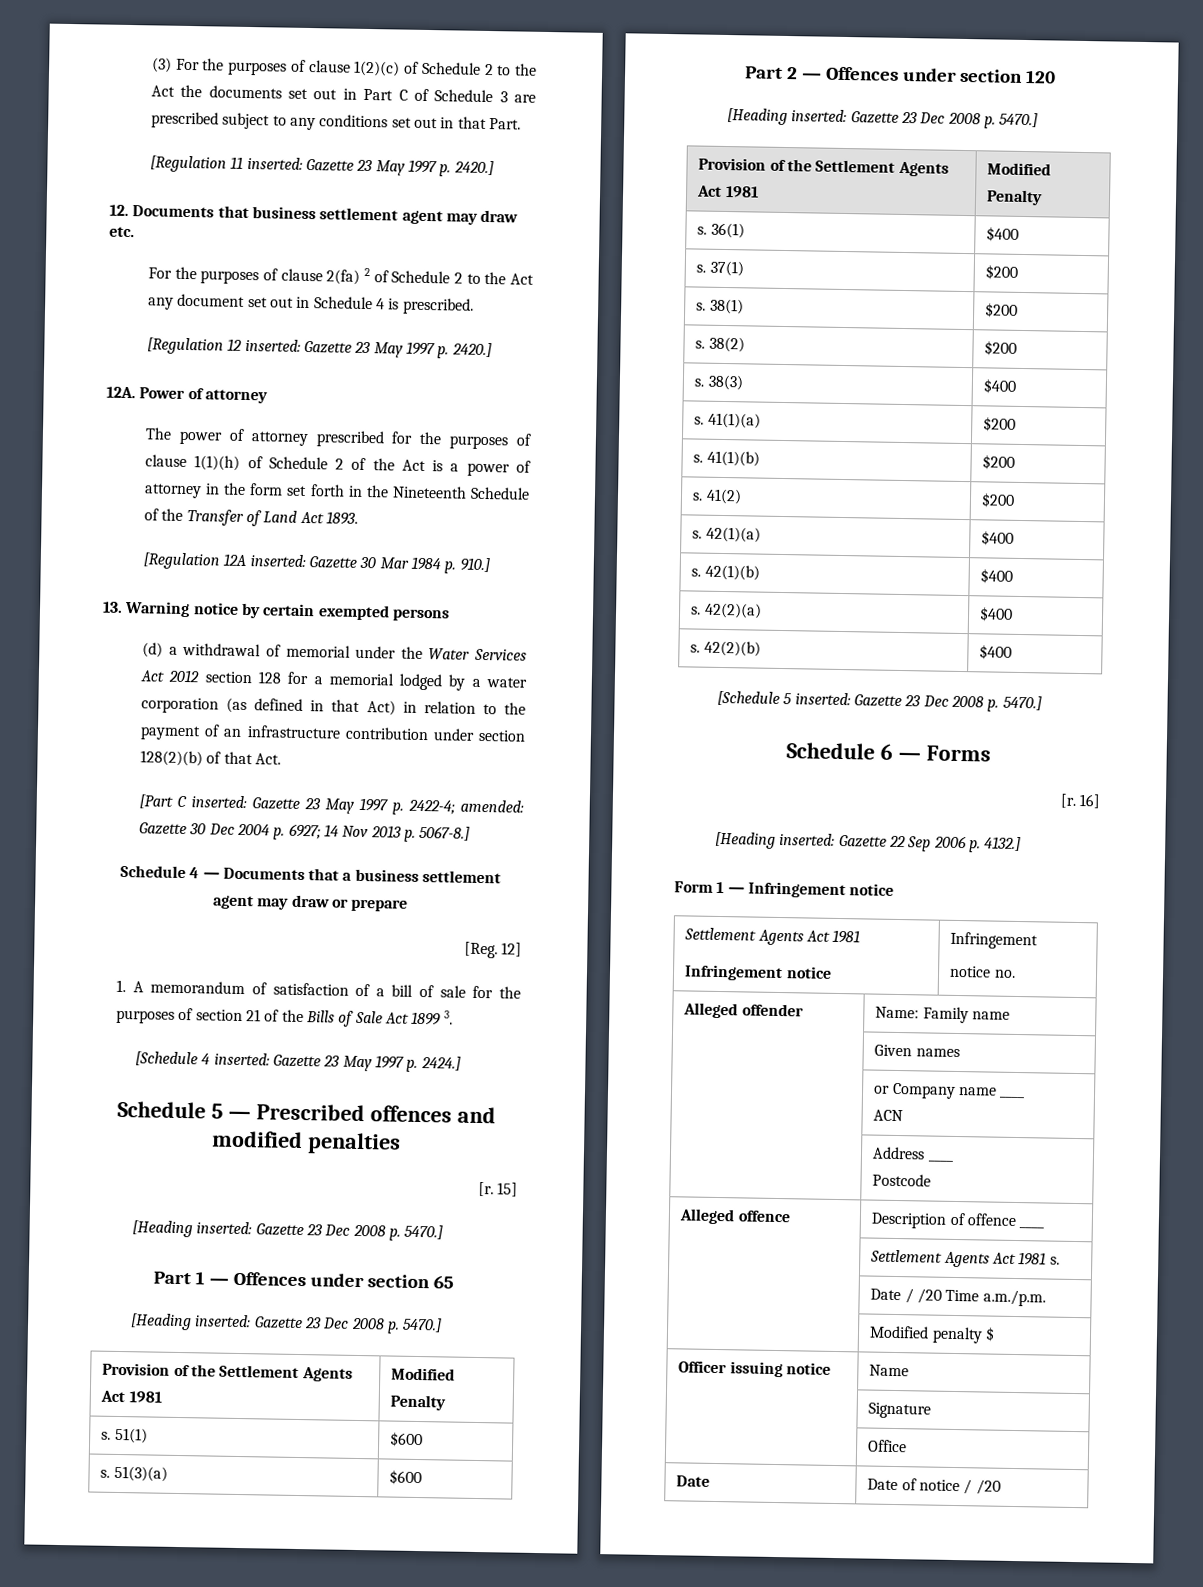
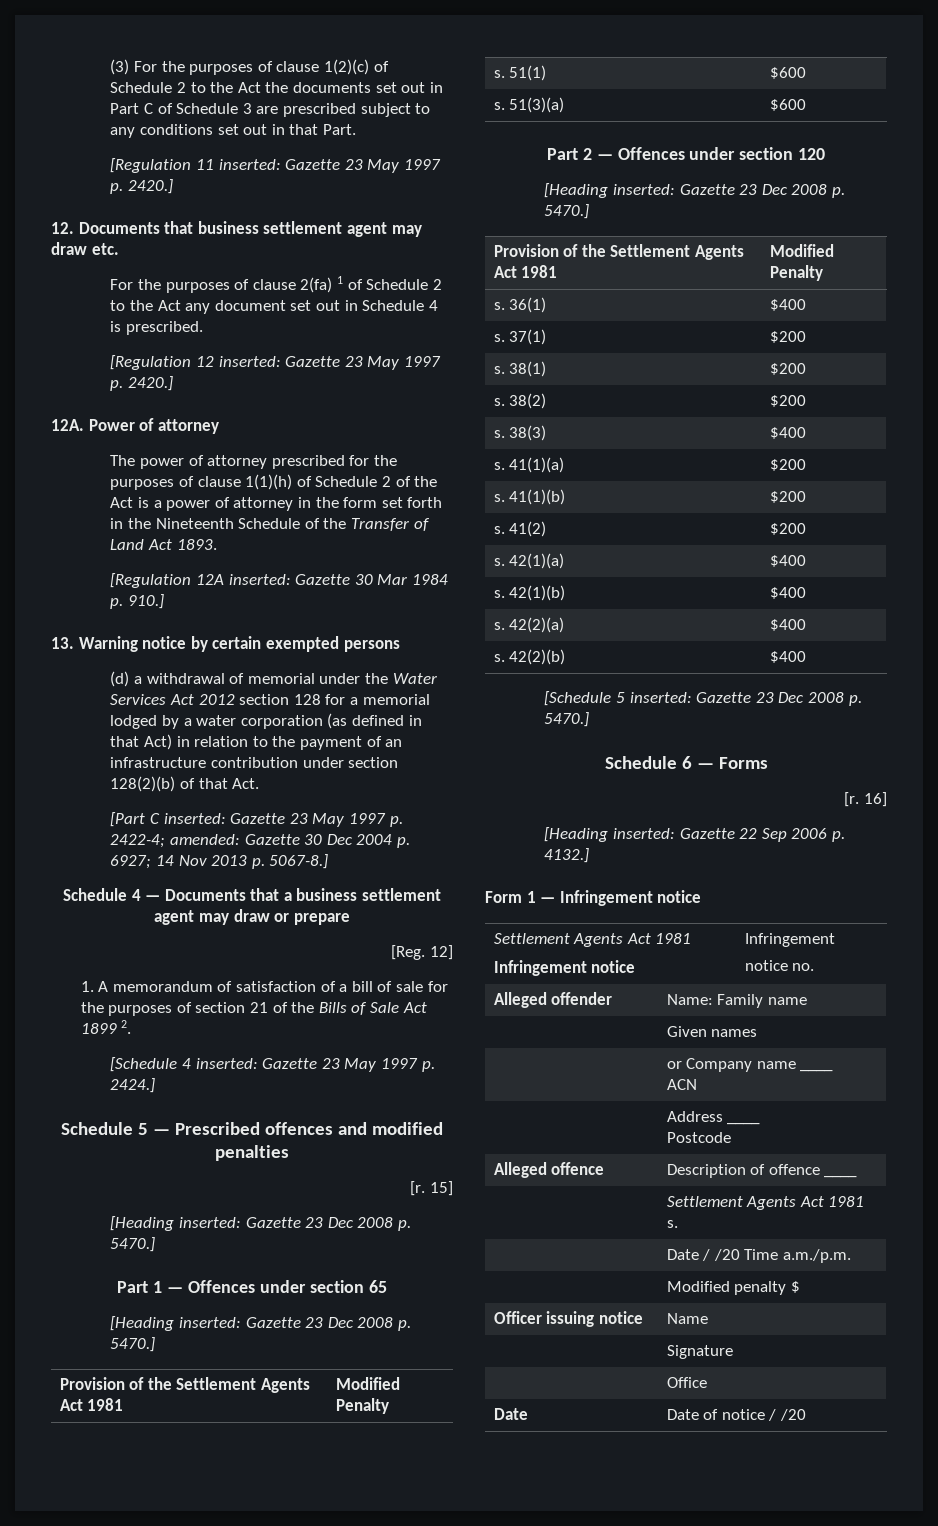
- For the purposes of clause 2(fa) 2 of Schedule 2 to the Act any document set out in Schedule 4 is prescribed.
+ For the purposes of clause 2(fa) 1 of Schedule 2 to the Act any document set out in Schedule 4 is prescribed.
- 1. A memorandum of satisfaction of a bill of sale for the purposes of section 21 of the Bills of Sale Act 1899 3.
+ 1. A memorandum of satisfaction of a bill of sale for the purposes of section 21 of the Bills of Sale Act 1899 2.

